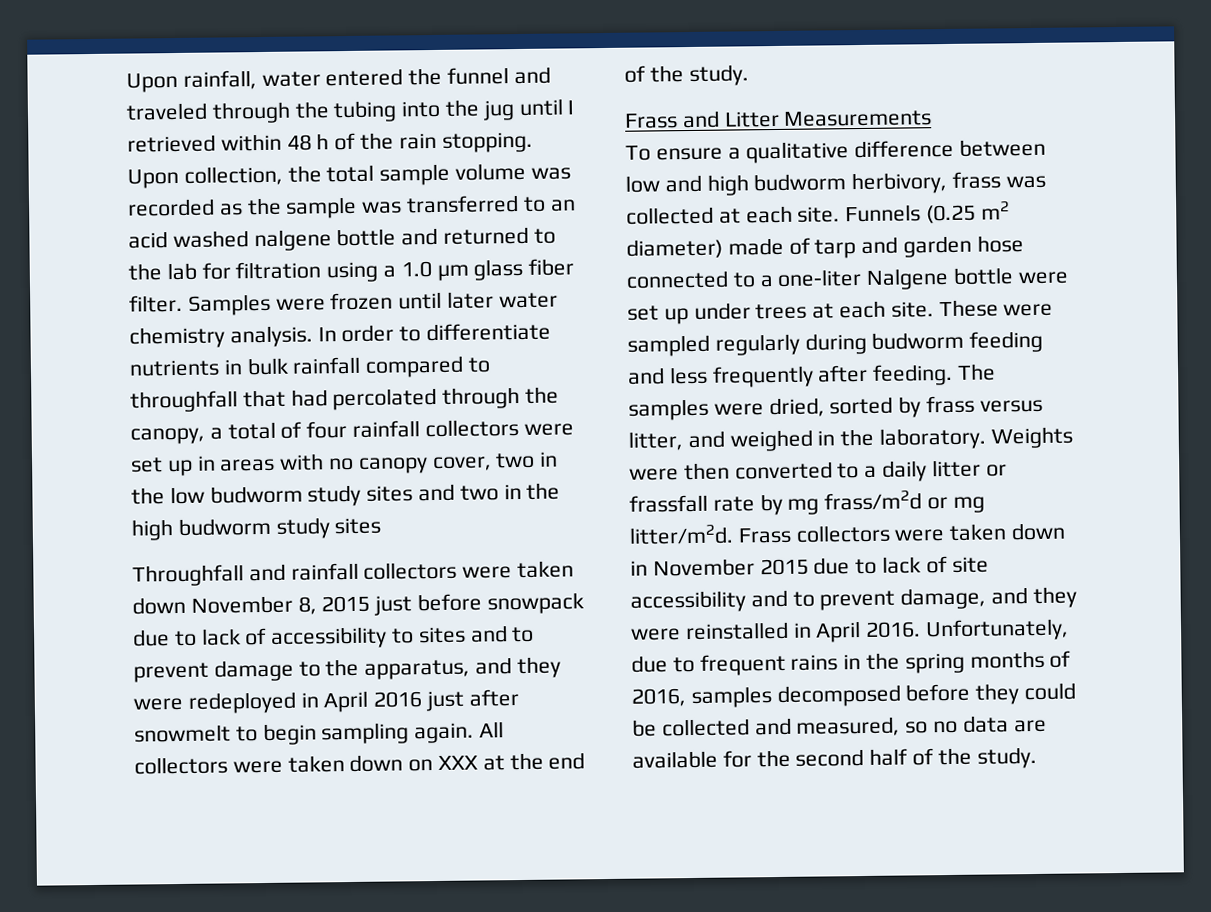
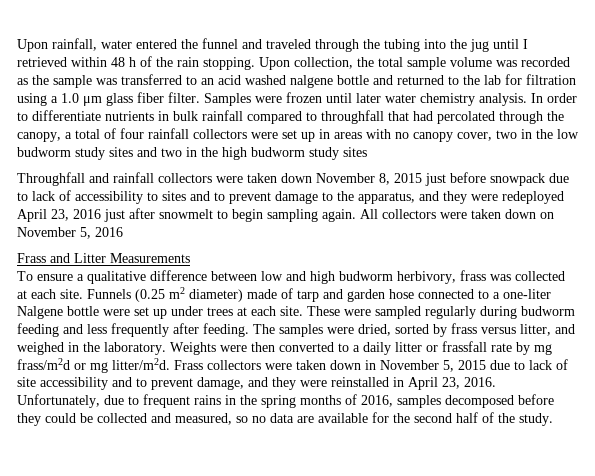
- Throughfall and rainfall collectors were taken down November 8, 2015 just before snowpack due to lack of accessibility to sites and to prevent damage to the apparatus, and they were redeployed in April 2016 just after snowmelt to begin sampling again.
+ Throughfall and rainfall collectors were taken down November 8, 2015 just before snowpack due to lack of accessibility to sites and to prevent damage to the apparatus, and they were redeployed April 23, 2016 just after snowmelt to begin sampling again.
- All collectors were taken down on XXX at the end of the study.
+ All collectors were taken down on November 5, 2016
- Frass collectors were taken down in November 2015 due to lack of site accessibility and to prevent damage, and they were reinstalled in April 2016.
+ Frass collectors were taken down in November 5, 2015 due to lack of site accessibility and to prevent damage, and they were reinstalled in April 23, 2016.

